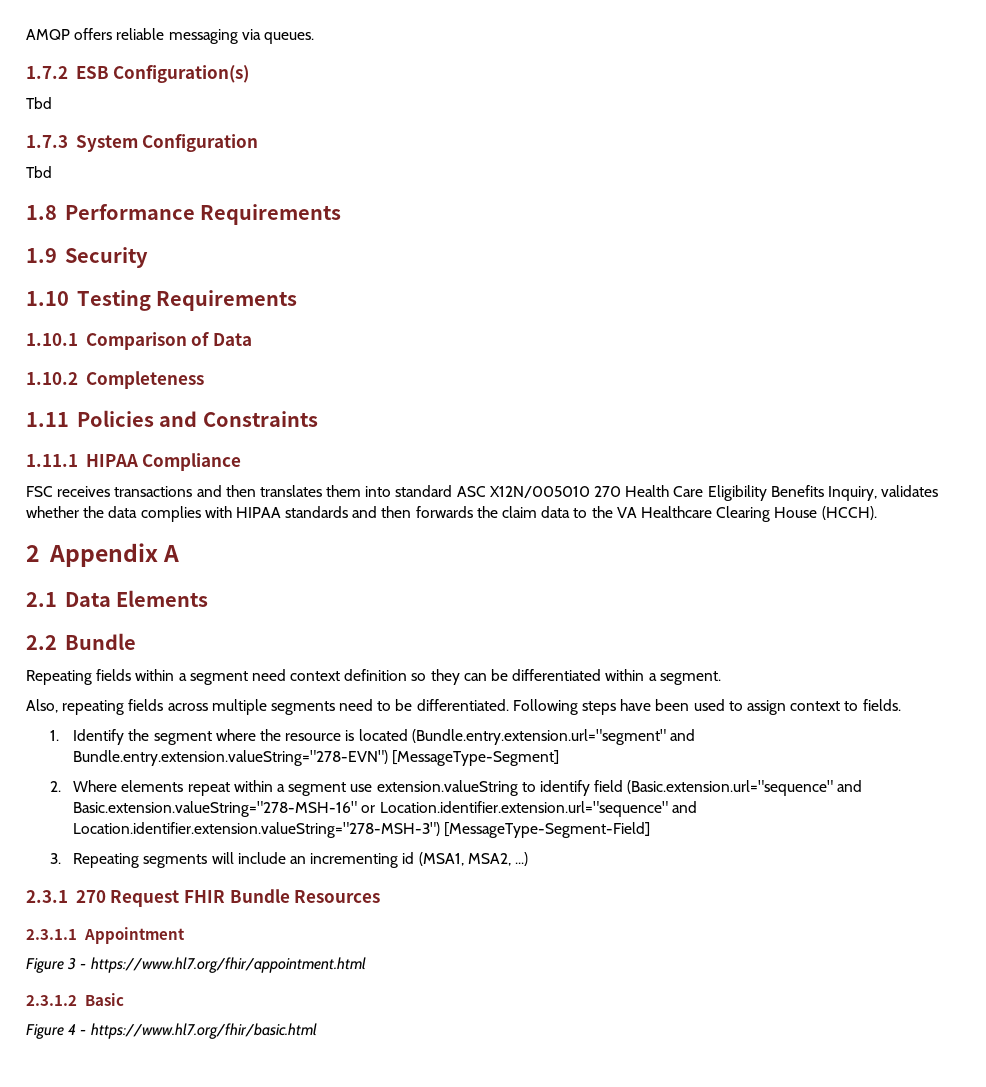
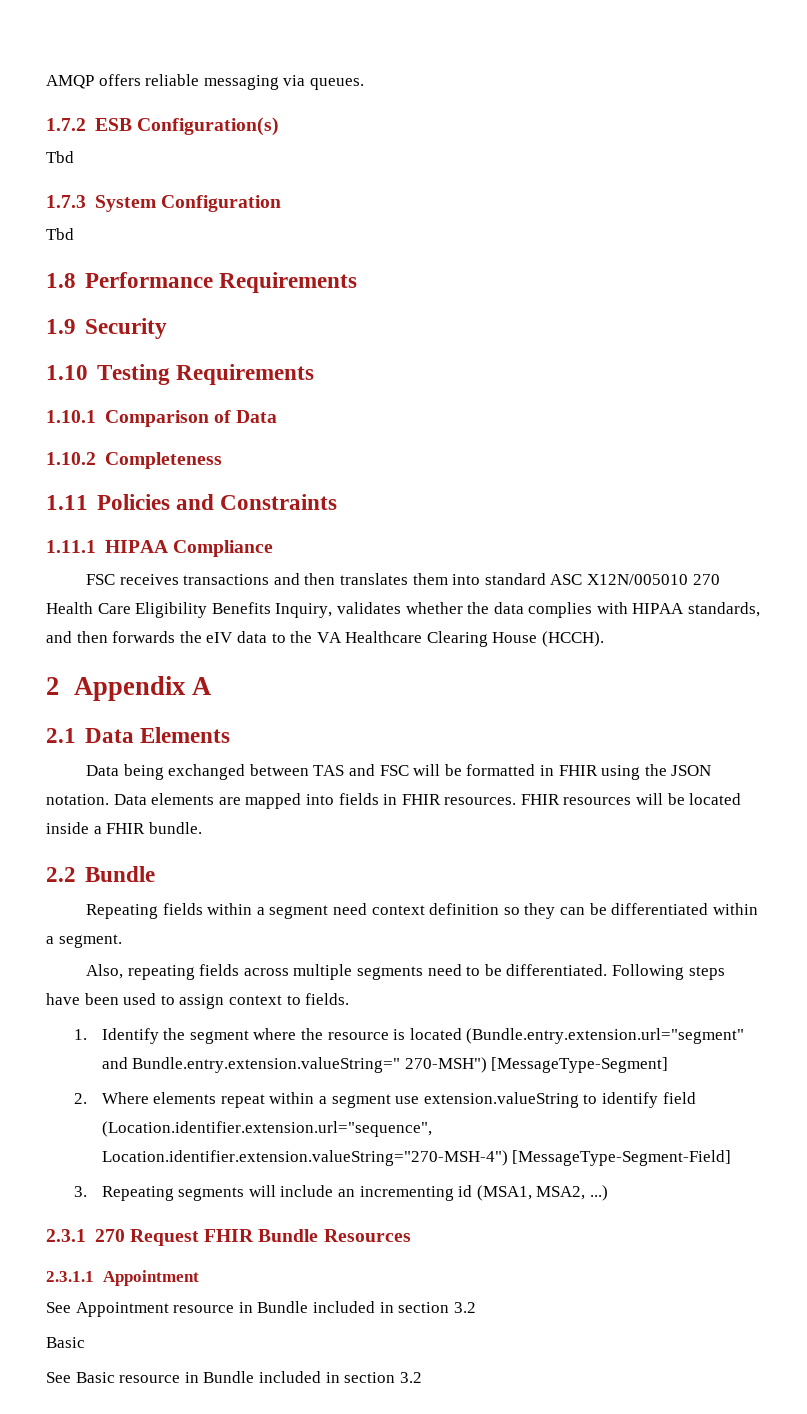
- FSC receives transactions and then translates them into standard ASC X12N/005010 270 Health Care Eligibility Benefits Inquiry, validates whether the data complies with HIPAA standards and then forwards the claim data to the VA Healthcare Clearing House (HCCH).
+ FSC receives transactions and then translates them into standard ASC X12N/005010 270 Health Care Eligibility Benefits Inquiry, validates whether the data complies with HIPAA standards, and then forwards the eIV data to the VA Healthcare Clearing House (HCCH).
+ Data being exchanged between TAS and FSC will be formatted in FHIR using the JSON notation. Data elements are mapped into fields in FHIR resources. FHIR resources will be located inside a FHIR bundle.
- 1. Identify the segment where the resource is located (Bundle.entry.extension.url="segment" and Bundle.entry.extension.valueString="278-EVN") [MessageType-Segment]
+ 1. Identify the segment where the resource is located (Bundle.entry.extension.url="segment" and Bundle.entry.extension.valueString=" 270-MSH") [MessageType-Segment]
- 2. Where elements repeat within a segment use extension.valueString to identify field (Basic.extension.url="sequence" and Basic.extension.valueString="278-MSH-16" or Location.identifier.extension.url="sequence" and Location.identifier.extension.valueString="278-MSH-3") [MessageType-Segment-Field]
+ 2. Where elements repeat within a segment use extension.valueString to identify field (Location.identifier.extension.url="sequence", Location.identifier.extension.valueString="270-MSH-4") [MessageType-Segment-Field]
- Figure 3 - https://www.hl7.org/fhir/appointment.html
- 2.3.1.2 Basic
- Figure 4 - https://www.hl7.org/fhir/basic.html
+ See Appointment resource in Bundle included in section 3.2
+ Basic
+ See Basic resource in Bundle included in section 3.2

